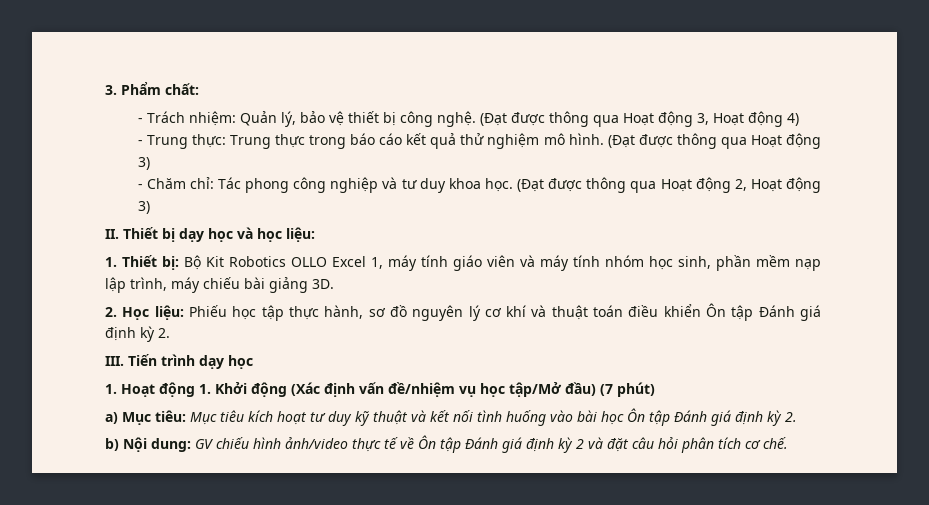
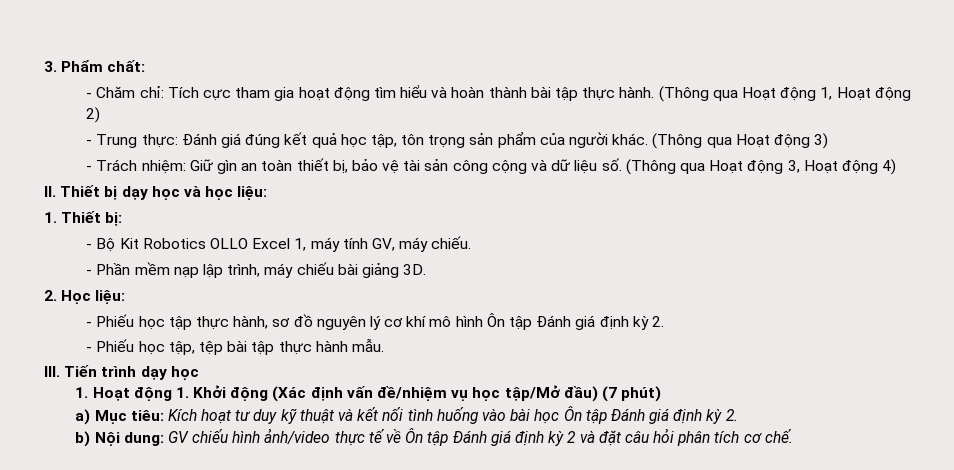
- - Trách nhiệm: Quản lý, bảo vệ thiết bị công nghệ. (Đạt được thông qua Hoạt động 3, Hoạt động 4)
+ - Chăm chỉ: Tích cực tham gia hoạt động tìm hiểu và hoàn thành bài tập thực hành. (Thông qua Hoạt động 1, Hoạt động 2)
+ - Trung thực: Đánh giá đúng kết quả học tập, tôn trọng sản phẩm của người khác. (Thông qua Hoạt động 3)
+ - Trách nhiệm: Giữ gìn an toàn thiết bị, bảo vệ tài sản công cộng và dữ liệu số. (Thông qua Hoạt động 3, Hoạt động 4)
- - Trung thực: Trung thực trong báo cáo kết quả thử nghiệm mô hình. (Đạt được thông qua Hoạt động 3)
- - Chăm chỉ: Tác phong công nghiệp và tư duy khoa học. (Đạt được thông qua Hoạt động 2, Hoạt động 3)
- 1. Thiết bị: Bộ Kit Robotics OLLO Excel 1, máy tính giáo viên và máy tính nhóm học sinh, phần mềm nạp lập trình, máy chiếu bài giảng 3D.
+ 1. Thiết bị:
+ - Bộ Kit Robotics OLLO Excel 1, máy tính GV, máy chiếu.
+ - Phần mềm nạp lập trình, máy chiếu bài giảng 3D.
- 2. Học liệu: Phiếu học tập thực hành, sơ đồ nguyên lý cơ khí và thuật toán điều khiển Ôn tập Đánh giá định kỳ 2.
+ 2. Học liệu:
+ - Phiếu học tập thực hành, sơ đồ nguyên lý cơ khí mô hình Ôn tập Đánh giá định kỳ 2.
+ - Phiếu học tập, tệp bài tập thực hành mẫu.
- a) Mục tiêu: Mục tiêu kích hoạt tư duy kỹ thuật và kết nối tình huống vào bài học Ôn tập Đánh giá định kỳ 2.
+ a) Mục tiêu: Kích hoạt tư duy kỹ thuật và kết nối tình huống vào bài học Ôn tập Đánh giá định kỳ 2.

